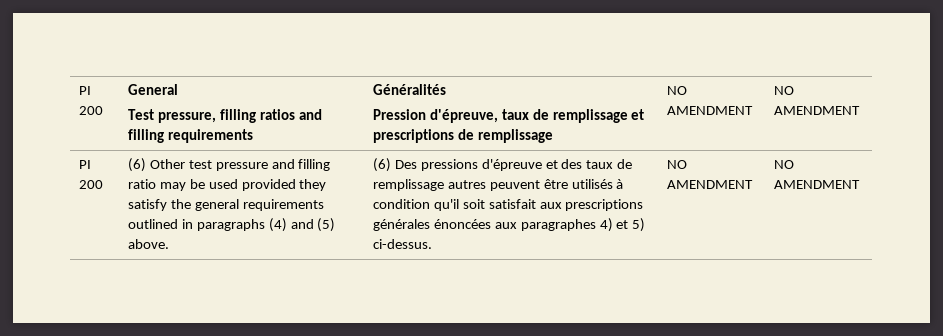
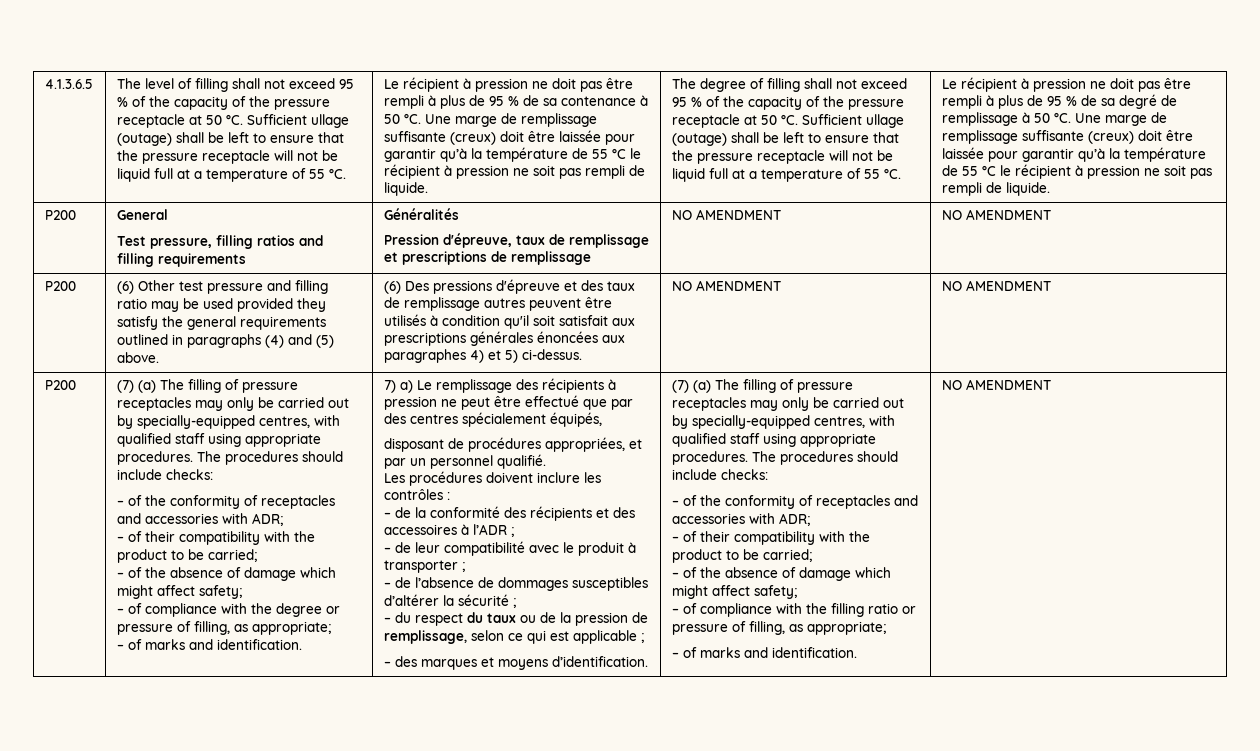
- PI 200 | General
+ 4.1.3.6.5 | The level of filling shall not exceed 95 % of the capacity of the pressure receptacle at 50 °C. Sufficient ullage (outage) shall be left to ensure that the pressure receptacle will not be liquid full at a temperature of 55 °C. | Le récipient à pression ne doit pas être rempli à plus de 95 % de sa contenance à 50 °C. Une marge de remplissage suffisante (creux) doit être laissée pour garantir qu’à la température de 55 °C le récipient à pression ne soit pas rempli de liquide. | The degree of filling shall not exceed 95 % of the capacity of the pressure receptacle at 50 °C. Sufficient ullage (outage) shall be left to ensure that the pressure receptacle will not be liquid full at a temperature of 55 °C. | Le récipient à pression ne doit pas être rempli à plus de 95 % de sa degré de remplissage à 50 °C. Une marge de remplissage suffisante (creux) doit être laissée pour garantir qu’à la température de 55 °C le récipient à pression ne soit pas rempli de liquide.
+ P200 | General
  Test pressure, filling ratios and filling requirements | Généralités
  Pression d'épreuve, taux de remplissage et prescriptions de remplissage | NO AMENDMENT | NO AMENDMENT
- PI 200
+ P200
+ P200 | (7) (a) The filling of pressure receptacles may only be carried out by specially-equipped centres, with qualified staff using appropriate procedures. The procedures should include checks:
+ – of the conformity of receptacles and accessories with ADR;
+ – of their compatibility with the product to be carried;
+ – of the absence of damage which might affect safety;
+ – of compliance with the degree or pressure of filling, as appropriate;
+ – of marks and identification. | 7) a) Le remplissage des récipients à pression ne peut être effectué que par des centres spécialement équipés,
+ disposant de procédures appropriées, et par un personnel qualifié.
+ Les procédures doivent inclure les contrôles :
+ – de la conformité des récipients et des accessoires à l’ADR ;
+ – de leur compatibilité avec le produit à transporter ;
+ – de l’absence de dommages susceptibles d’altérer la sécurité ;
+ – du respect du taux ou de la pression de remplissage, selon ce qui est applicable ;
+ – des marques et moyens d’identification. | (7) (a) The filling of pressure receptacles may only be carried out by specially-equipped centres, with qualified staff using appropriate procedures. The procedures should include checks:
+ – of the conformity of receptacles and accessories with ADR;
+ – of their compatibility with the product to be carried;
+ – of the absence of damage which might affect safety;
+ – of compliance with the filling ratio or pressure of filling, as appropriate;
+ – of marks and identification. | NO AMENDMENT

